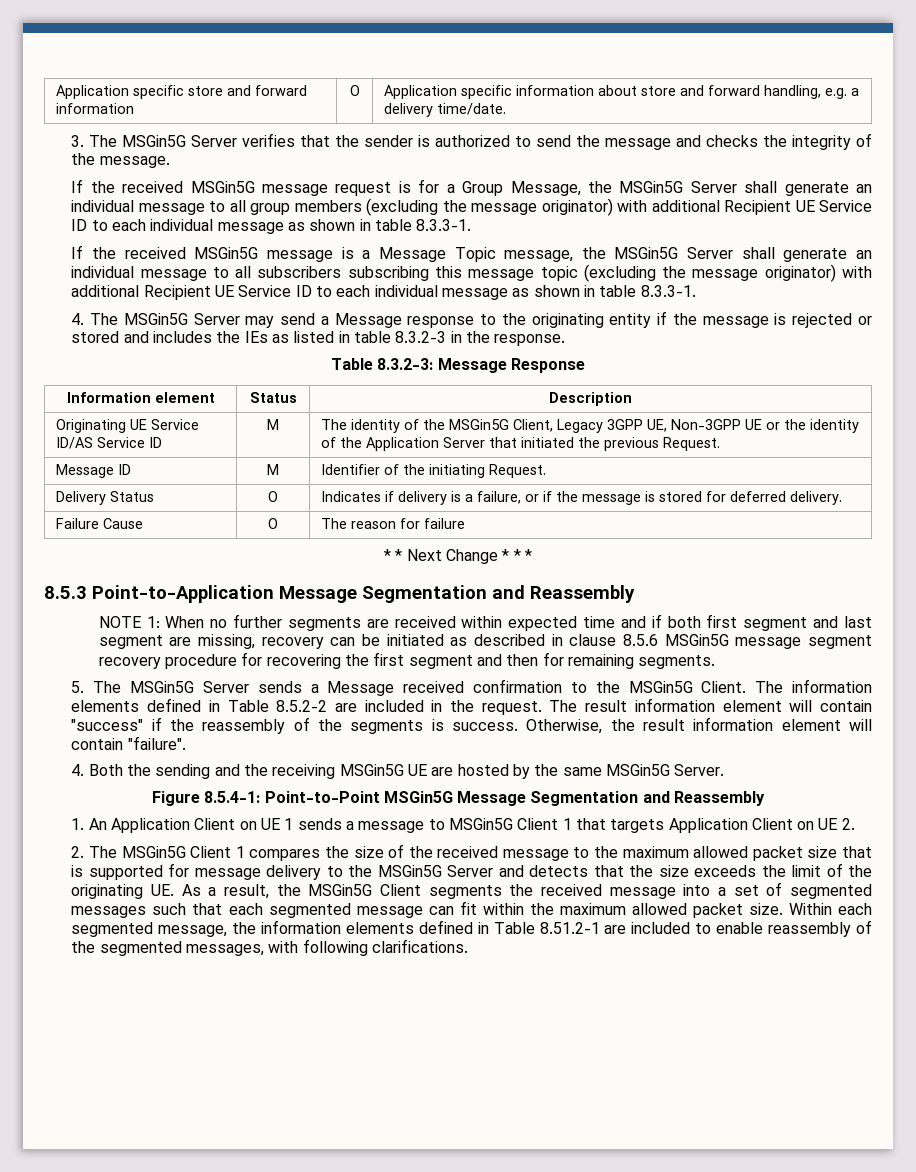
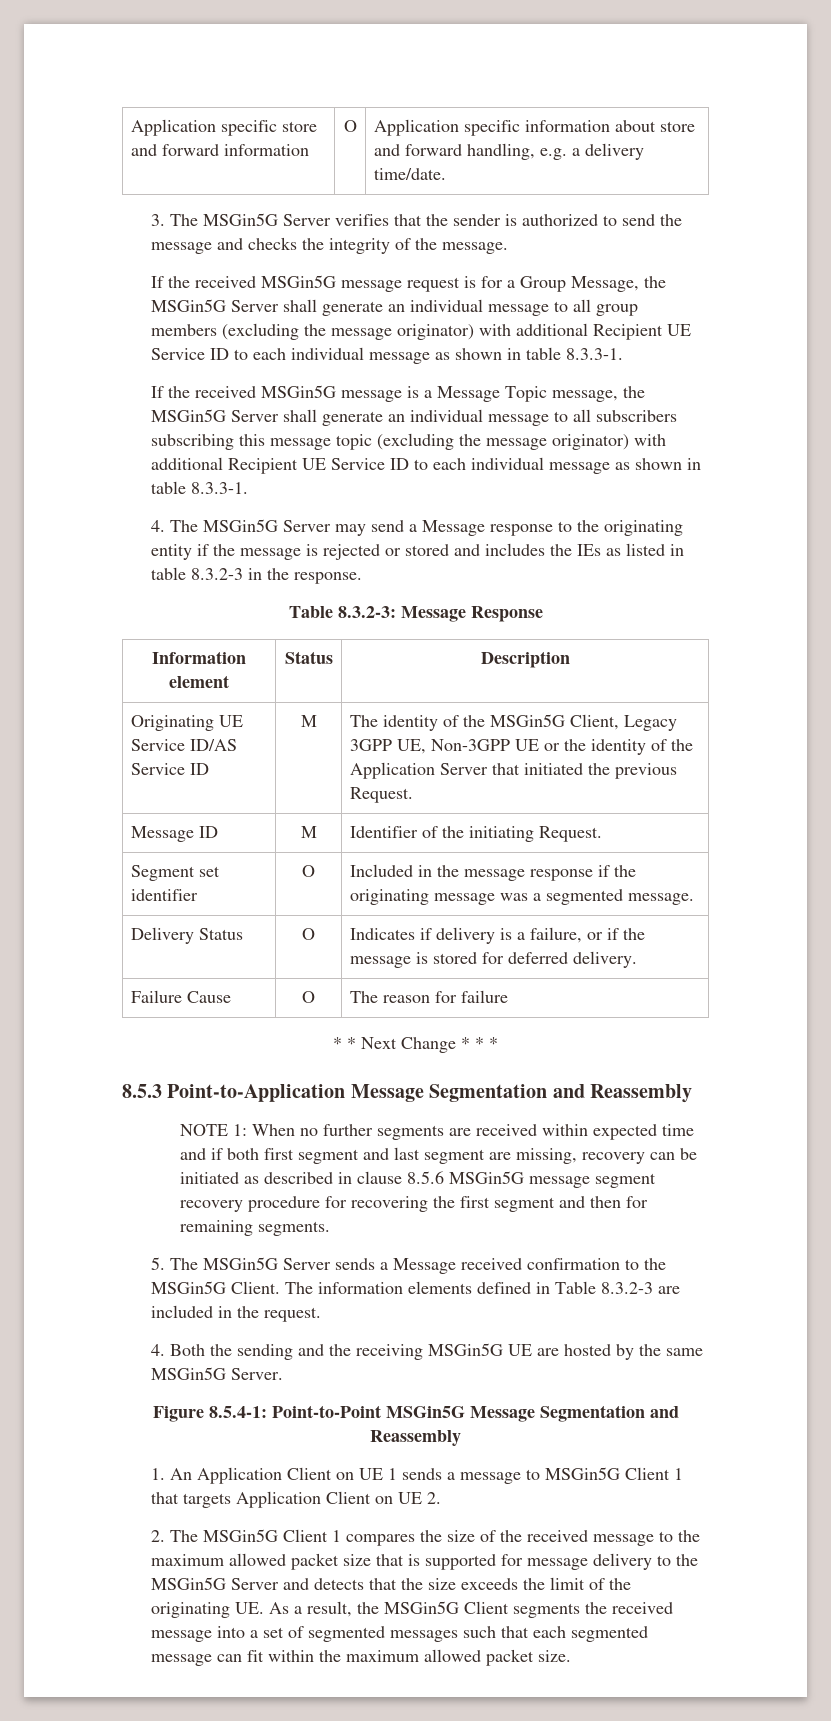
+ Segment set identifier | O | Included in the message response if the originating message was a segmented message.
- The information elements defined in Table 8.5.2-2 are included in the request. The result information element will contain "success" if the reassembly of the segments is success. Otherwise, the result information element will contain "failure".
+ The information elements defined in Table 8.3.2-3 are included in the request.
- Within each segmented message, the information elements defined in Table 8.51.2-1 are included to enable reassembly of the segmented messages, with following clarifications.

